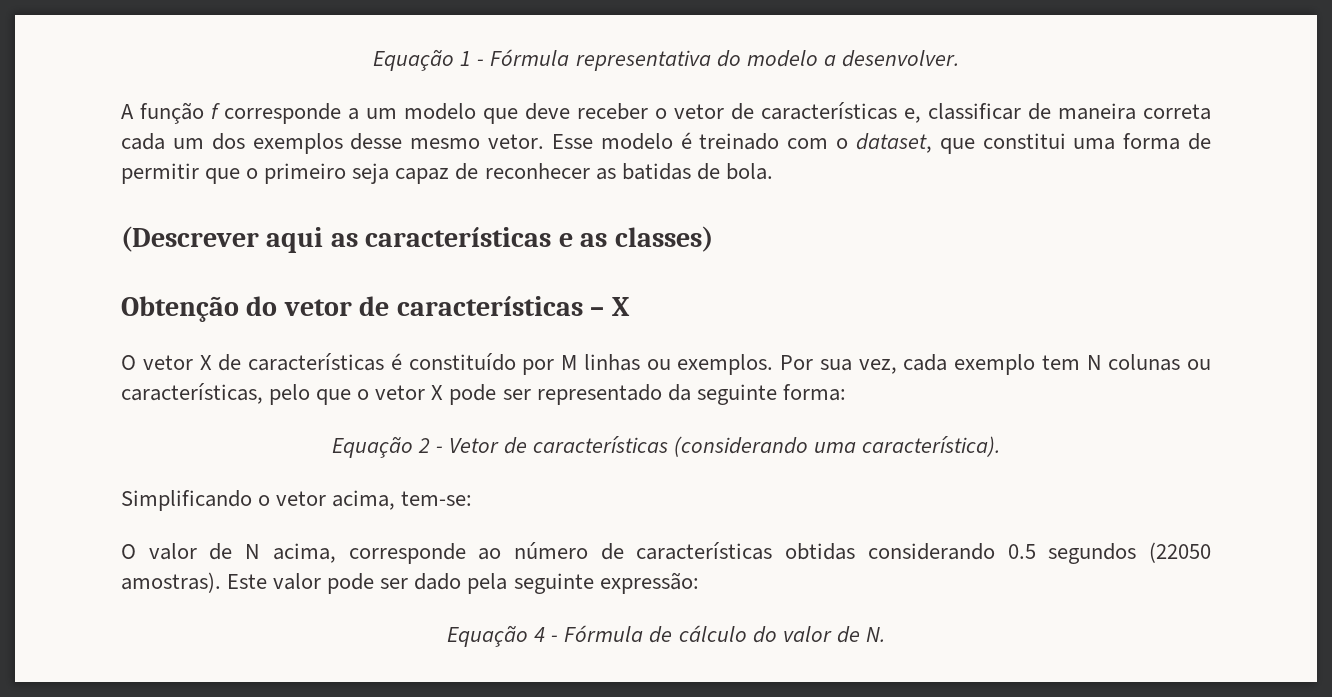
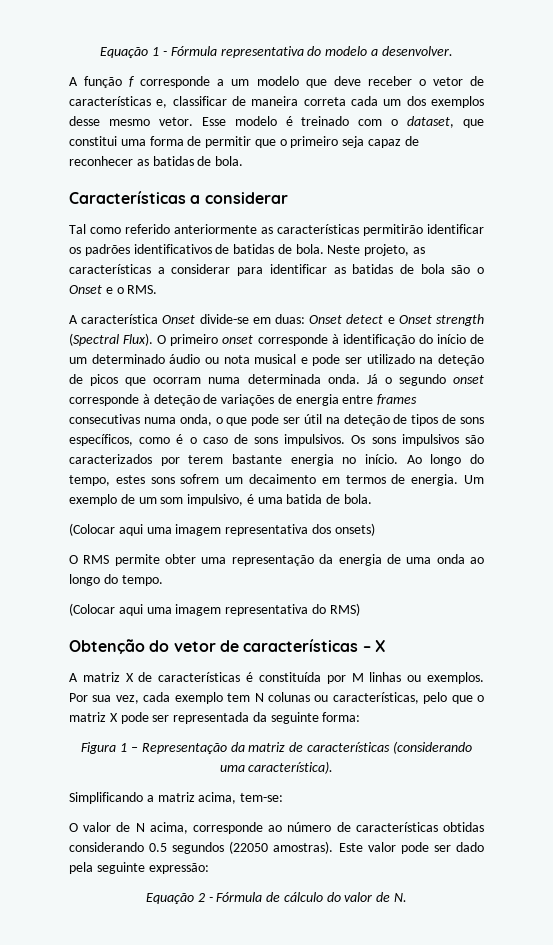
- (Descrever aqui as características e as classes)
+ Características a considerar
+ Tal como referido anteriormente as características permitirão identificar os padrões identificativos de batidas de bola. Neste projeto, as características a considerar para identificar as batidas de bola são o Onset e o RMS.
+ A característica Onset divide-se em duas: Onset detect e Onset strength (Spectral Flux). O primeiro onset corresponde à identificação do início de um determinado áudio ou nota musical e pode ser utilizado na deteção de picos que ocorram numa determinada onda. Já o segundo onset corresponde à deteção de variações de energia entre frames consecutivas numa onda, o que pode ser útil na deteção de tipos de sons específicos, como é o caso de sons impulsivos. Os sons impulsivos são caracterizados por terem bastante energia no início. Ao longo do tempo, estes sons sofrem um decaimento em termos de energia. Um exemplo de um som impulsivo, é uma batida de bola.
+ (Colocar aqui uma imagem representativa dos onsets)
+ O RMS permite obter uma representação da energia de uma onda ao longo do tempo.
+ (Colocar aqui uma imagem representativa do RMS)
- O vetor X de características é constituído por M linhas ou exemplos.
+ A matriz X de características é constituída por M linhas ou exemplos.
- Por sua vez, cada exemplo tem N colunas ou características, pelo que o vetor X pode ser representado da seguinte forma:
+ Por sua vez, cada exemplo tem N colunas ou características, pelo que o matriz X pode ser representada da seguinte forma:
- Equação 2 - Vetor de características (considerando uma característica).
+ Figura 1 – Representação da matriz de características (considerando uma característica).
- Simplificando o vetor acima, tem-se:
+ Simplificando a matriz acima, tem-se:
- Equação 4 - Fórmula de cálculo do valor de N.
+ Equação 2 - Fórmula de cálculo do valor de N.

